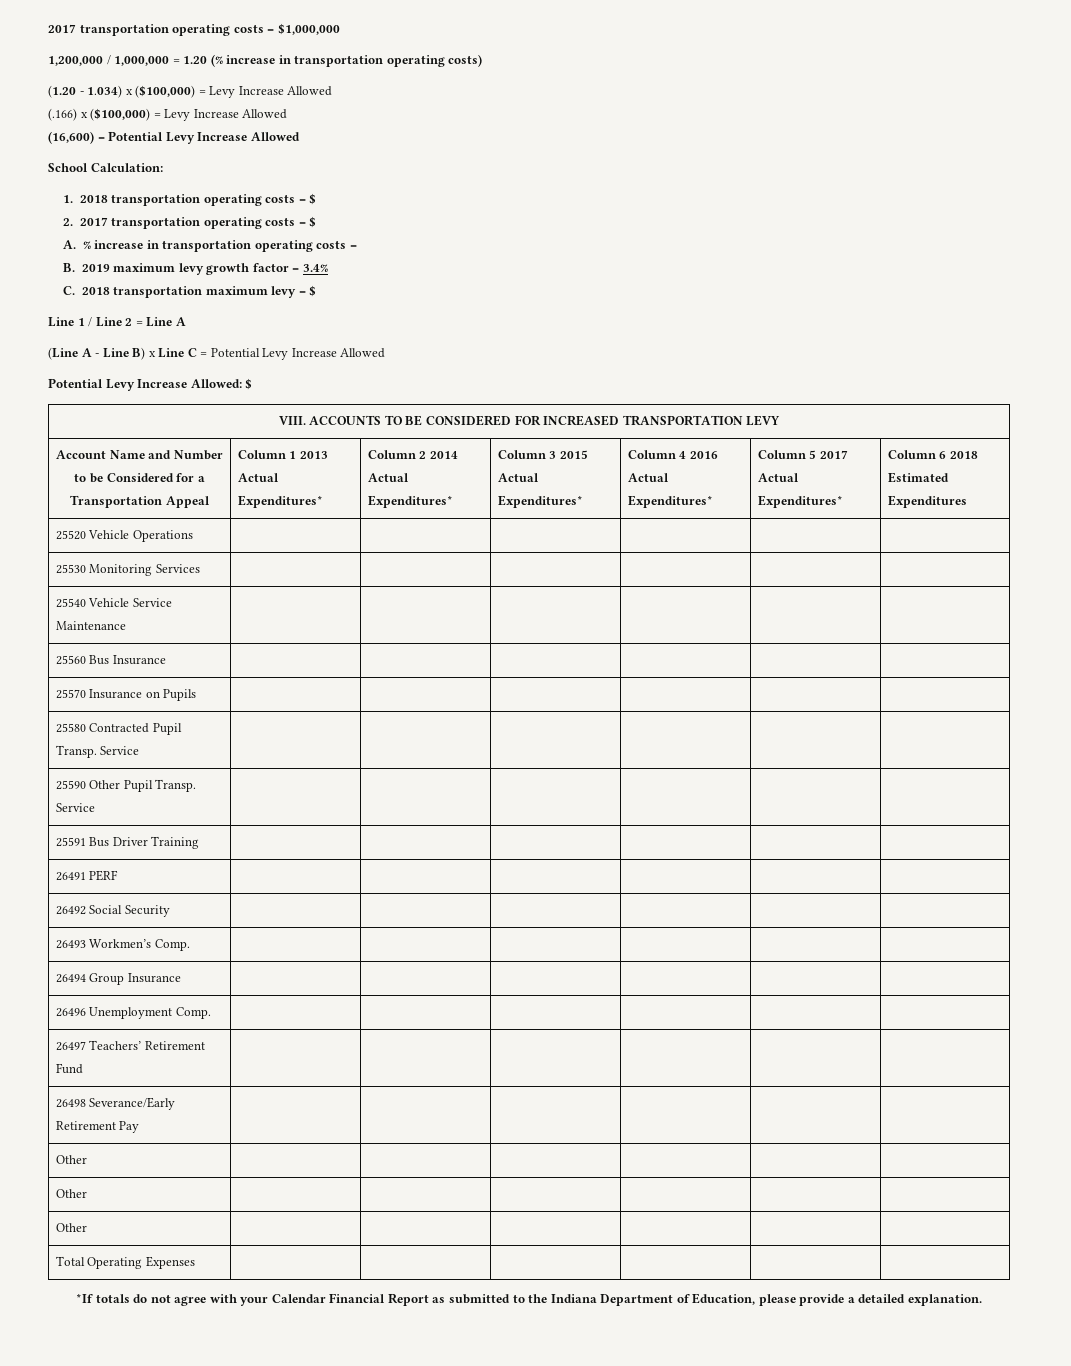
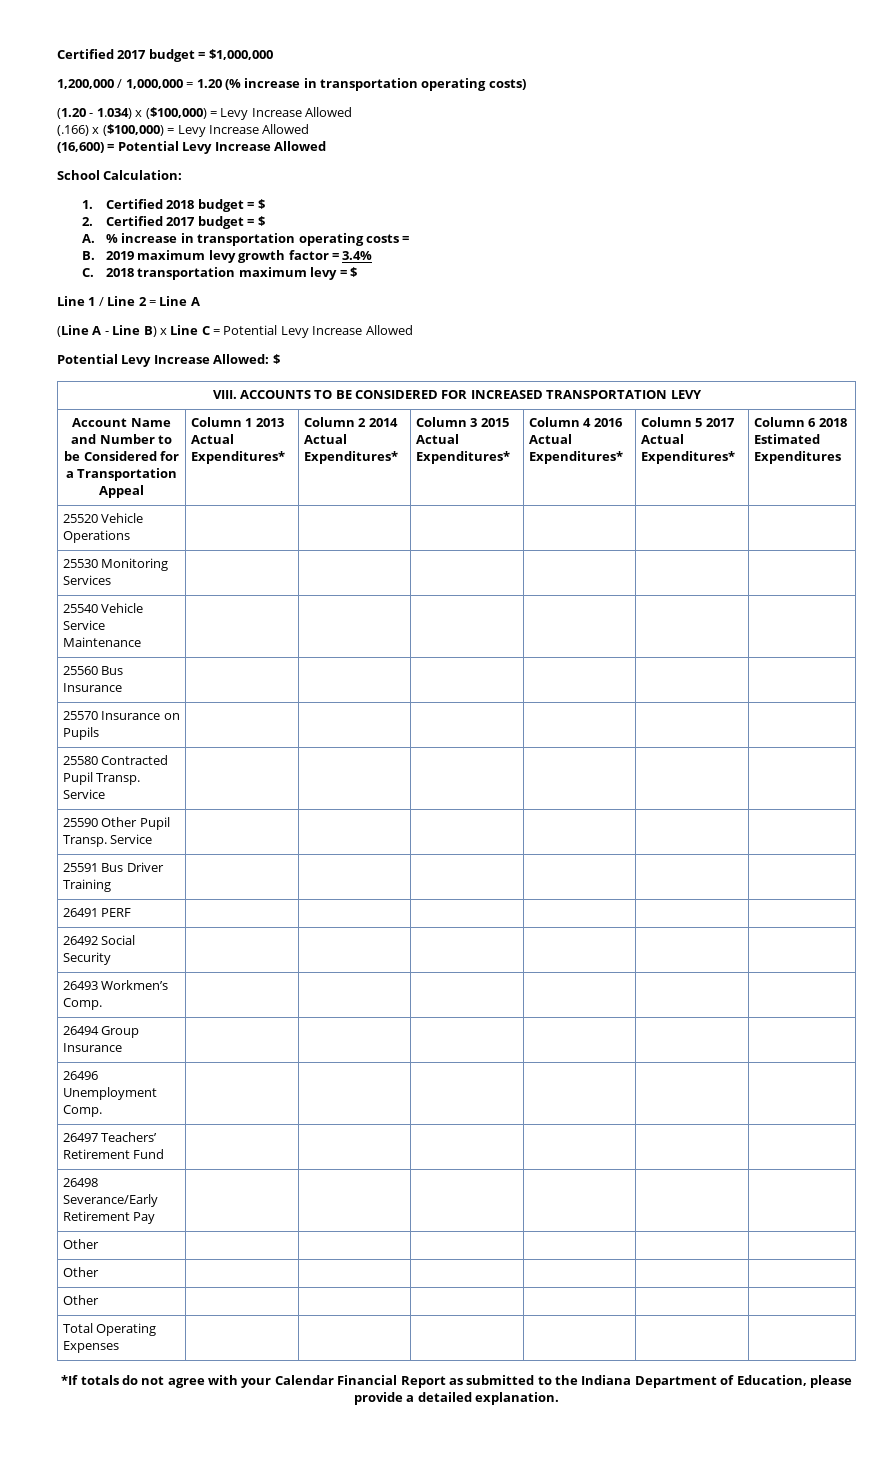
- 2017 transportation operating costs = $1,000,000
+ Certified 2017 budget = $1,000,000
- 1. 2018 transportation operating costs = $
+ 1. Certified 2018 budget = $
- 2. 2017 transportation operating costs = $
+ 2. Certified 2017 budget = $

